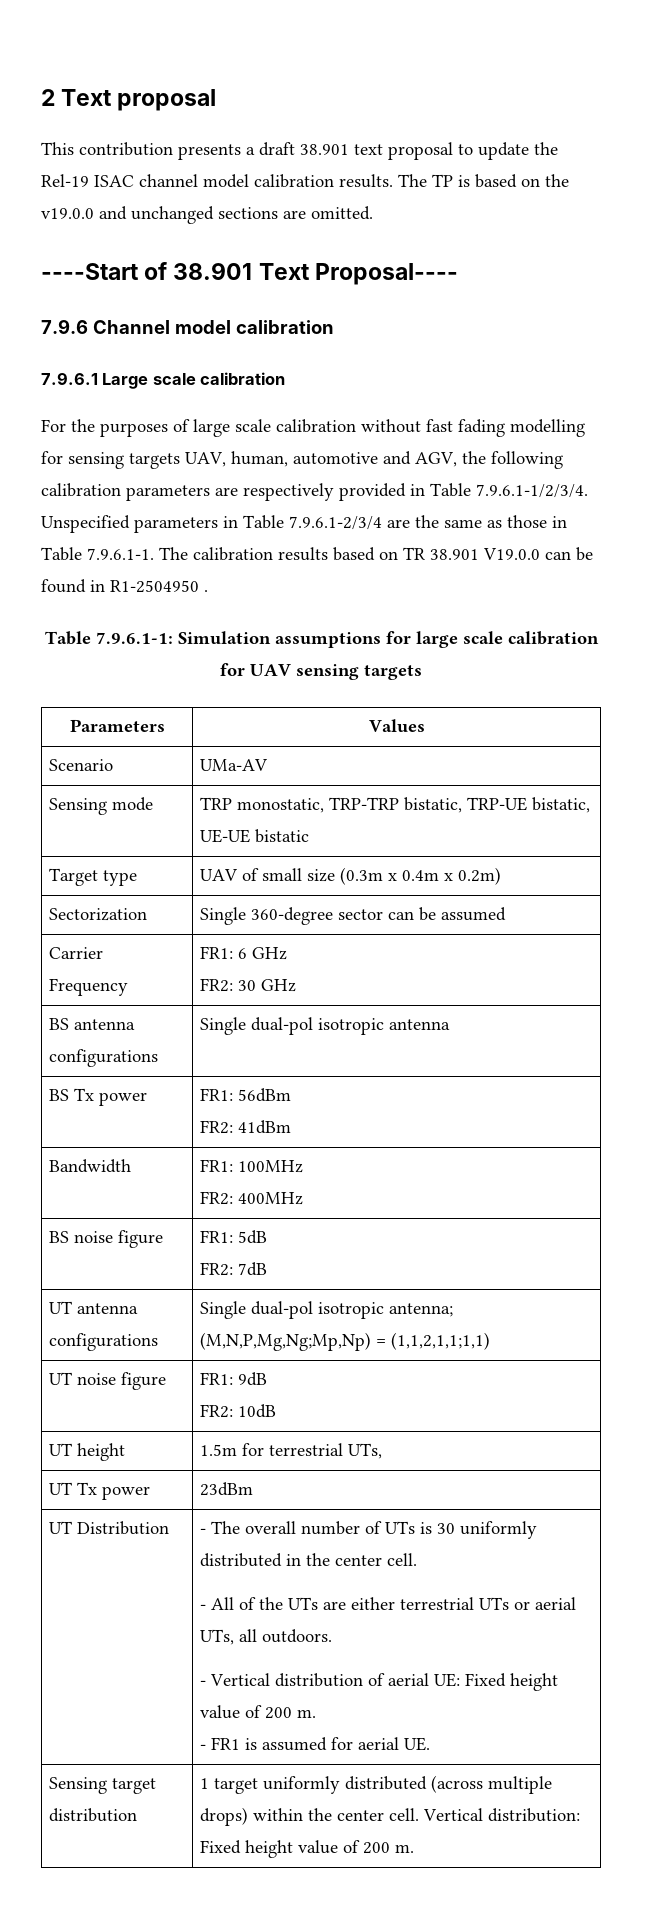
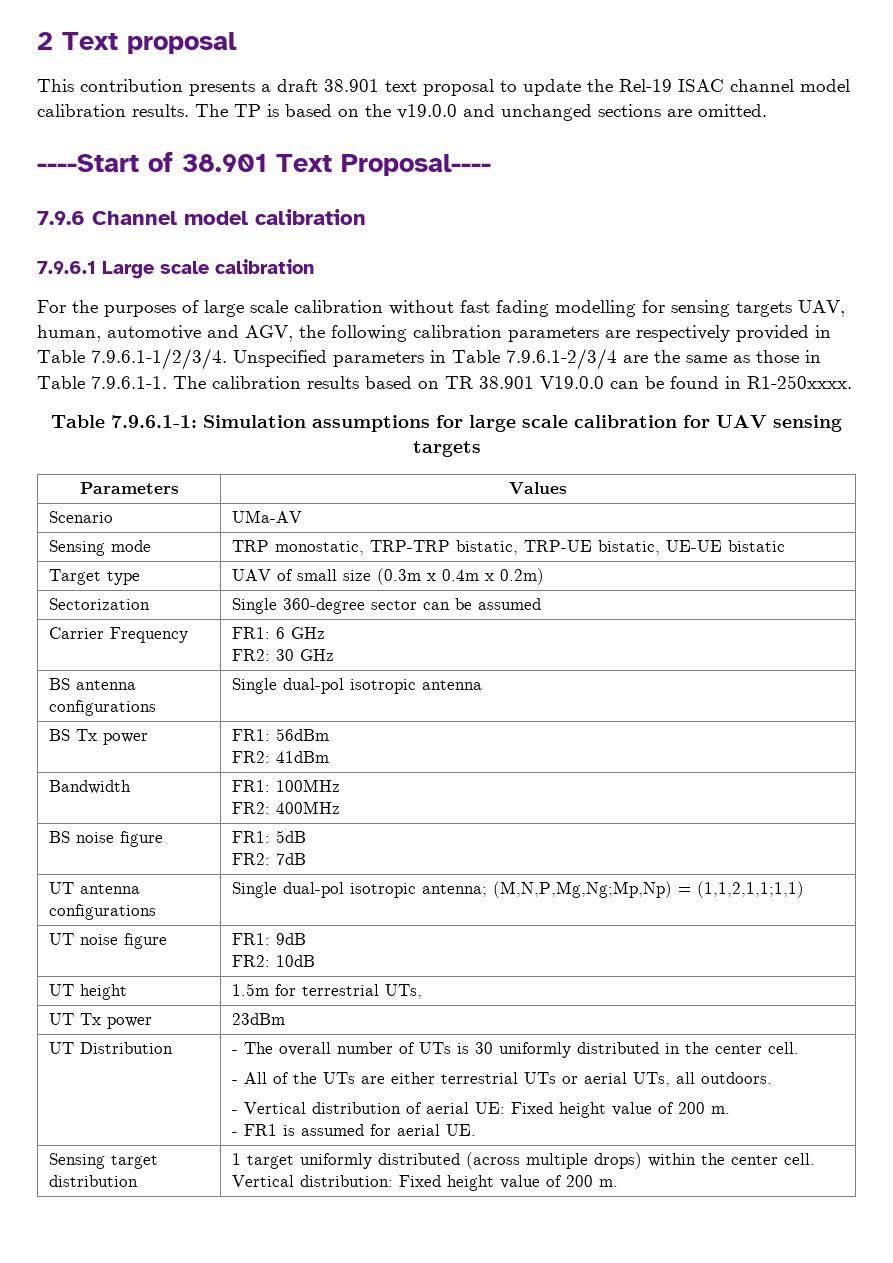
- For the purposes of large scale calibration without fast fading modelling for sensing targets UAV, human, automotive and AGV, the following calibration parameters are respectively provided in Table 7.9.6.1-1/2/3/4. Unspecified parameters in Table 7.9.6.1-2/3/4 are the same as those in Table 7.9.6.1-1. The calibration results based on TR 38.901 V19.0.0 can be found in R1-2504950 .
+ For the purposes of large scale calibration without fast fading modelling for sensing targets UAV, human, automotive and AGV, the following calibration parameters are respectively provided in Table 7.9.6.1-1/2/3/4. Unspecified parameters in Table 7.9.6.1-2/3/4 are the same as those in Table 7.9.6.1-1. The calibration results based on TR 38.901 V19.0.0 can be found in R1-250xxxx.

